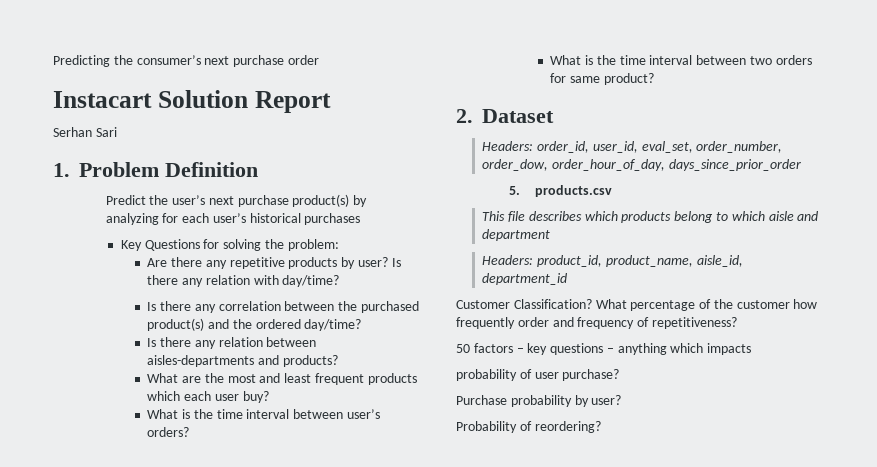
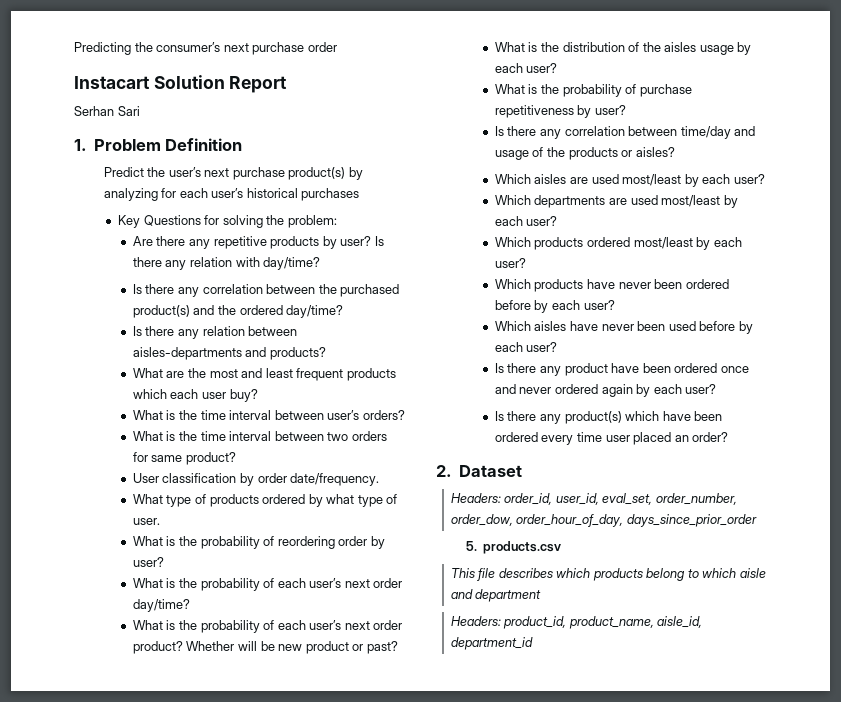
+ User classification by order date/frequency.
+ What type of products ordered by what type of user.
+ What is the probability of reordering order by user?
+ What is the probability of each user’s next order day/time?
+ What is the probability of each user’s next order product? Whether will be new product or past?
+ What is the distribution of the aisles usage by each user?
+ What is the probability of purchase repetitiveness by user?
+ Is there any correlation between time/day and usage of the products or aisles?
+ Which aisles are used most/least by each user?
+ Which departments are used most/least by each user?
+ Which products ordered most/least by each user?
+ Which products have never been ordered before by each user?
+ Which aisles have never been used before by each user?
+ Is there any product have been ordered once and never ordered again by each user?
+ Is there any product(s) which have been ordered every time user placed an order?
- Customer Classification? What percentage of the customer how frequently order and frequency of repetitiveness?
- 50 factors – key questions – anything which impacts
- probability of user purchase?
- Purchase probability by user?
- Probability of reordering?

